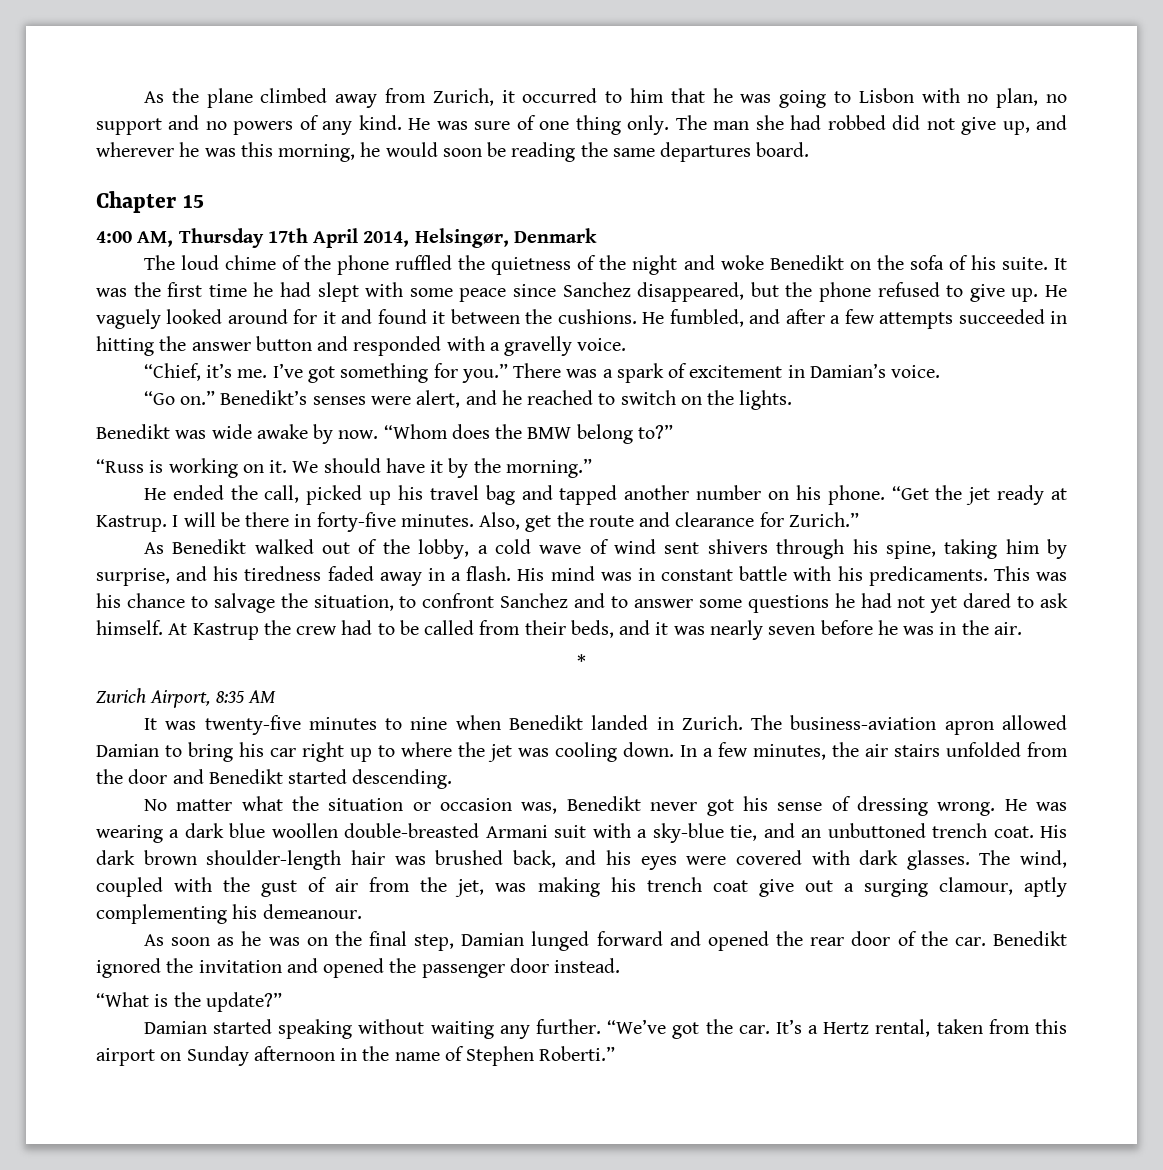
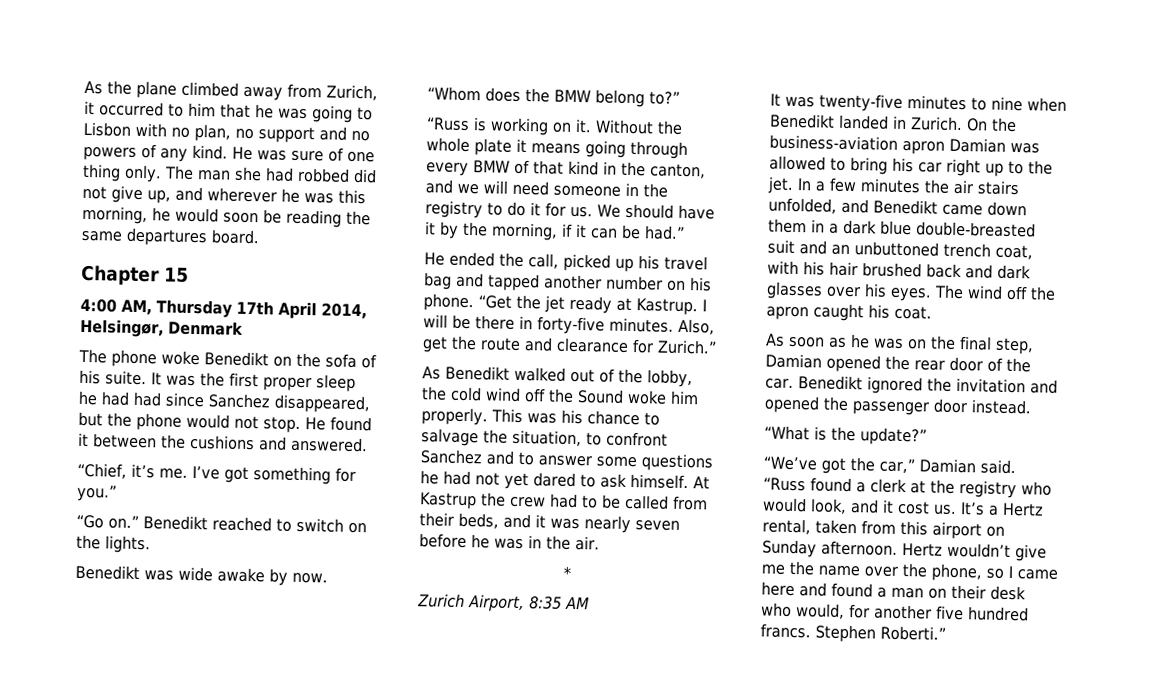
- The loud chime of the phone ruffled the quietness of the night and woke Benedikt on the sofa of his suite.
+ The phone woke Benedikt on the sofa of his suite.
- It was the first time he had slept with some peace since Sanchez disappeared, but the phone refused to give up. He vaguely looked around for it and found it between the cushions. He fumbled, and after a few attempts succeeded in hitting the answer button and responded with a gravelly voice.
+ It was the first proper sleep he had had since Sanchez disappeared, but the phone would not stop. He found it between the cushions and answered.
- I’ve got something for you.” There was a spark of excitement in Damian’s voice.
- “Go on.” Benedikt’s senses were alert, and he reached to switch on the lights.
+ I’ve got something for you.”
+ “Go on.” Benedikt reached to switch on the lights.
+ Without the whole plate it means going through every BMW of that kind in the canton, and we will need someone in the registry to do it for us.
- We should have it by the morning.”
+ We should have it by the morning, if it can be had.”
- As Benedikt walked out of the lobby, a cold wave of wind sent shivers through his spine, taking him by surprise, and his tiredness faded away in a flash. His mind was in constant battle with his predicaments.
+ As Benedikt walked out of the lobby, the cold wind off the Sound woke him properly.
- The business-aviation apron allowed Damian to bring his car right up to where the jet was cooling down.
+ On the business-aviation apron Damian was allowed to bring his car right up to the jet.
- In a few minutes, the air stairs unfolded from the door and Benedikt started descending.
- No matter what the situation or occasion was, Benedikt never got his sense of dressing wrong. He was wearing a dark blue woollen double-breasted Armani suit with a sky-blue tie, and an unbuttoned trench coat. His dark brown shoulder-length hair was brushed back, and his eyes were covered with dark glasses. The wind, coupled with the gust of air from the jet, was making his trench coat give out a surging clamour, aptly complementing his demeanour.
+ In a few minutes the air stairs unfolded, and Benedikt came down them in a dark blue double-breasted suit and an unbuttoned trench coat, with his hair brushed back and dark glasses over his eyes. The wind off the apron caught his coat.
- As soon as he was on the final step, Damian lunged forward and opened the rear door of the car.
+ As soon as he was on the final step, Damian opened the rear door of the car.
- Damian started speaking without waiting any further. “We’ve got the car.
+ “We’ve got the car,” Damian said. “Russ found a clerk at the registry who would look, and it cost us.
- It’s a Hertz rental, taken from this airport on Sunday afternoon in the name of Stephen Roberti.”
+ It’s a Hertz rental, taken from this airport on Sunday afternoon. Hertz wouldn’t give me the name over the phone, so I came here and found a man on their desk who would, for another five hundred francs. Stephen Roberti.”

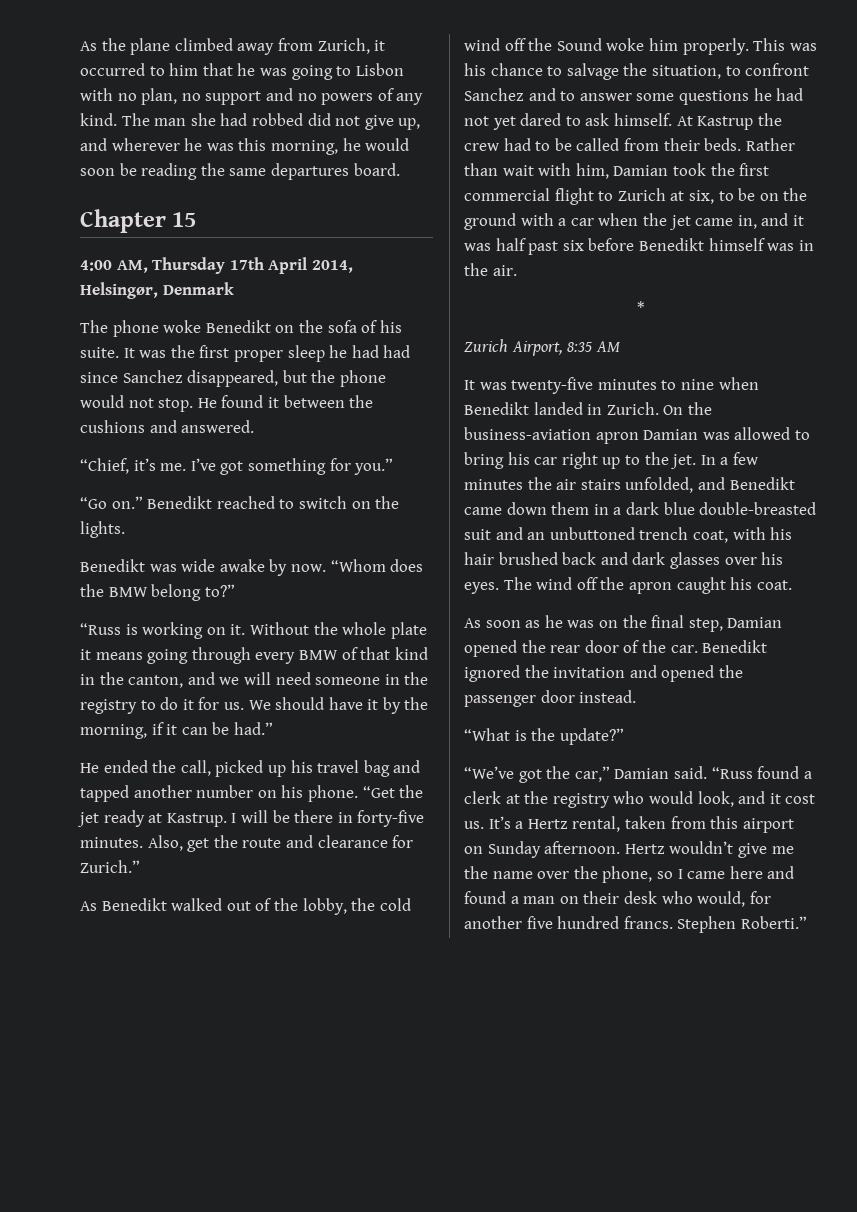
- He was sure of one thing only.
- At Kastrup the crew had to be called from their beds, and it was nearly seven before he was in the air.
+ At Kastrup the crew had to be called from their beds. Rather than wait with him, Damian took the first commercial flight to Zurich at six, to be on the ground with a car when the jet came in, and it was half past six before Benedikt himself was in the air.

